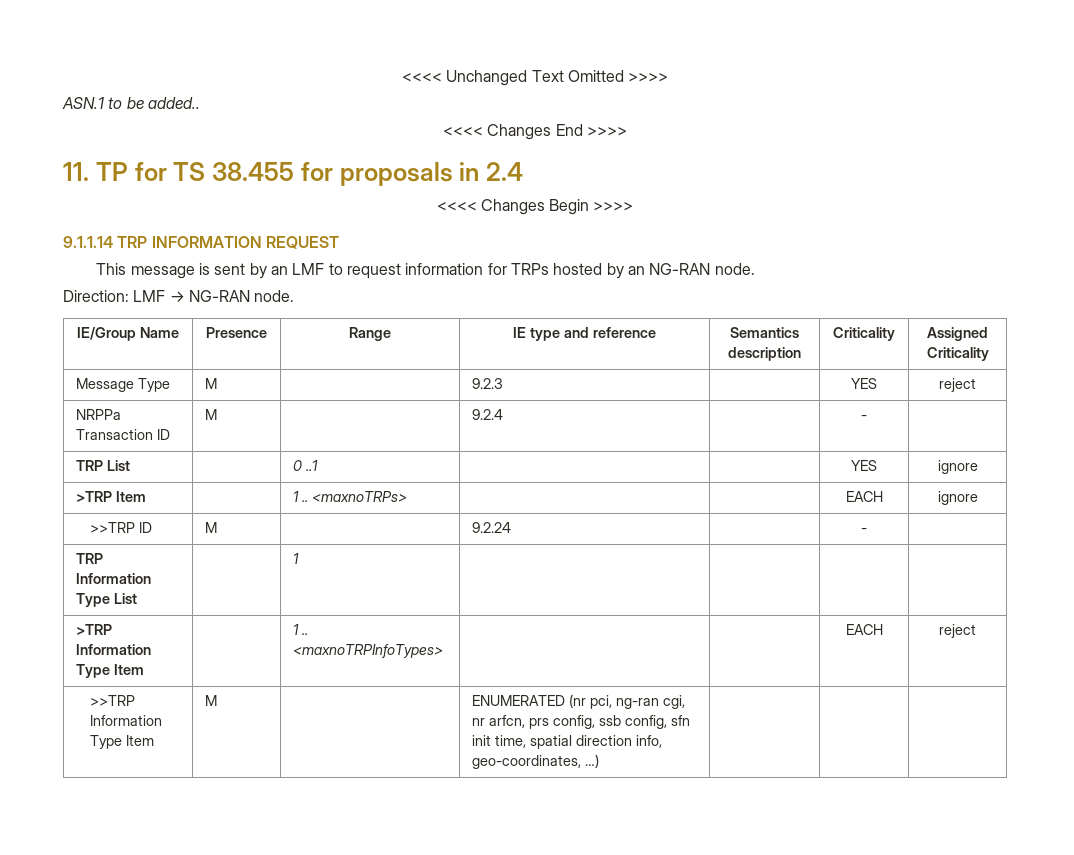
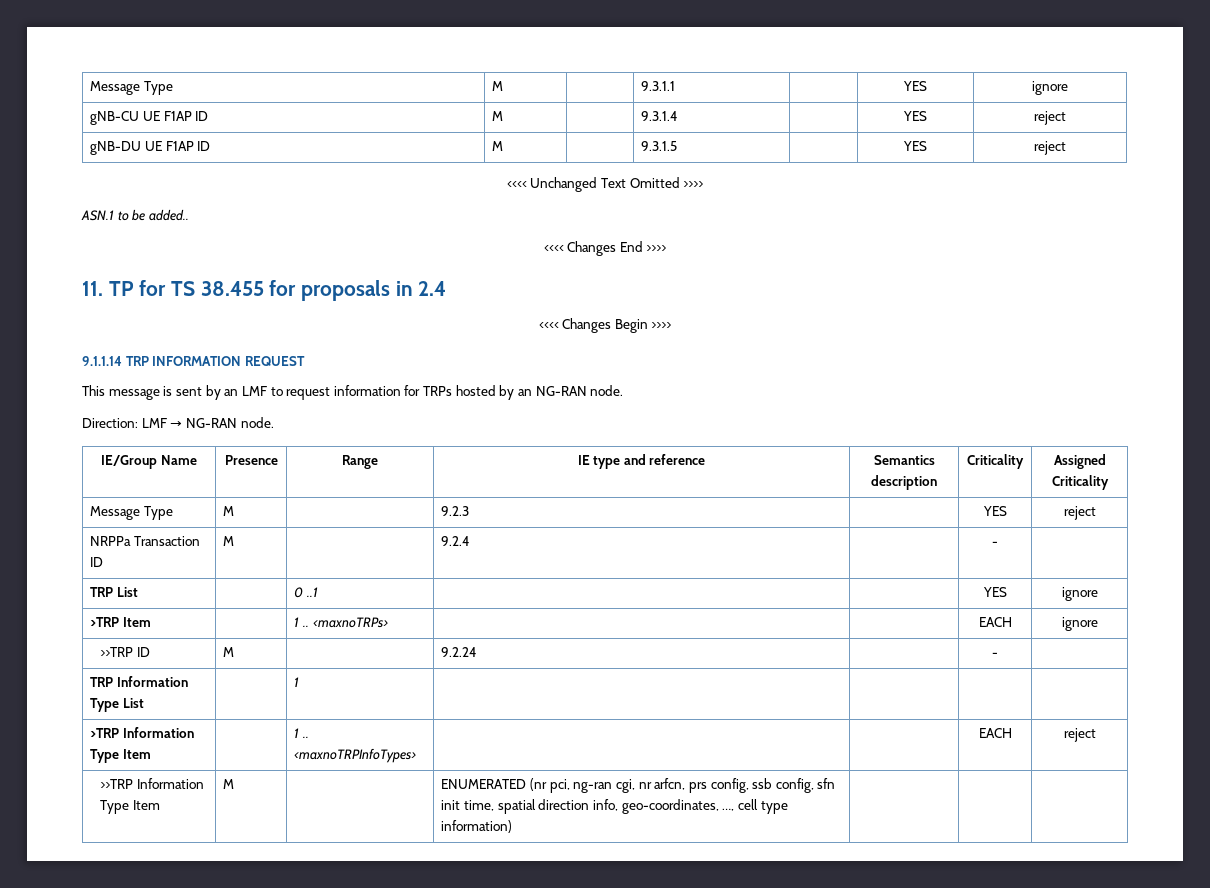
+ Message Type | M | | 9.3.1.1 | | YES | ignore
+ gNB-CU UE F1AP ID | M | | 9.3.1.4 | | YES | reject
+ gNB-DU UE F1AP ID | M | | 9.3.1.5 | | YES | reject
- >>TRP Information Type Item | M | | ENUMERATED (nr pci, ng-ran cgi, nr arfcn, prs config, ssb config, sfn init time, spatial direction info, geo-coordinates, …) | | |
+ >>TRP Information Type Item | M | | ENUMERATED (nr pci, ng-ran cgi, nr arfcn, prs config, ssb config, sfn init time, spatial direction info, geo-coordinates, …, cell type information) | | |

